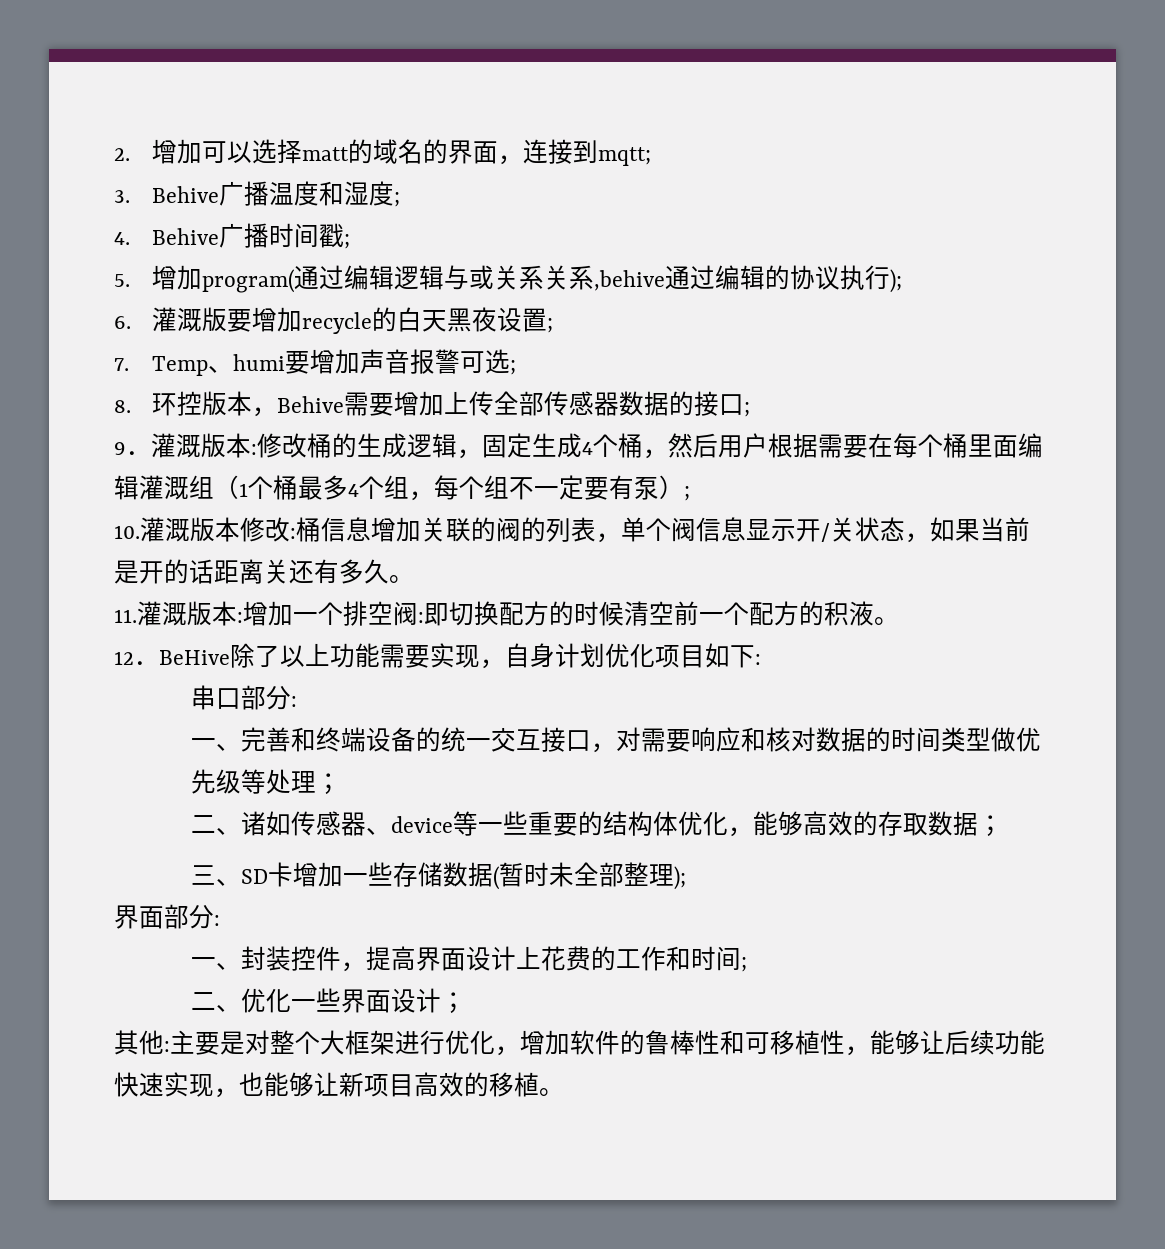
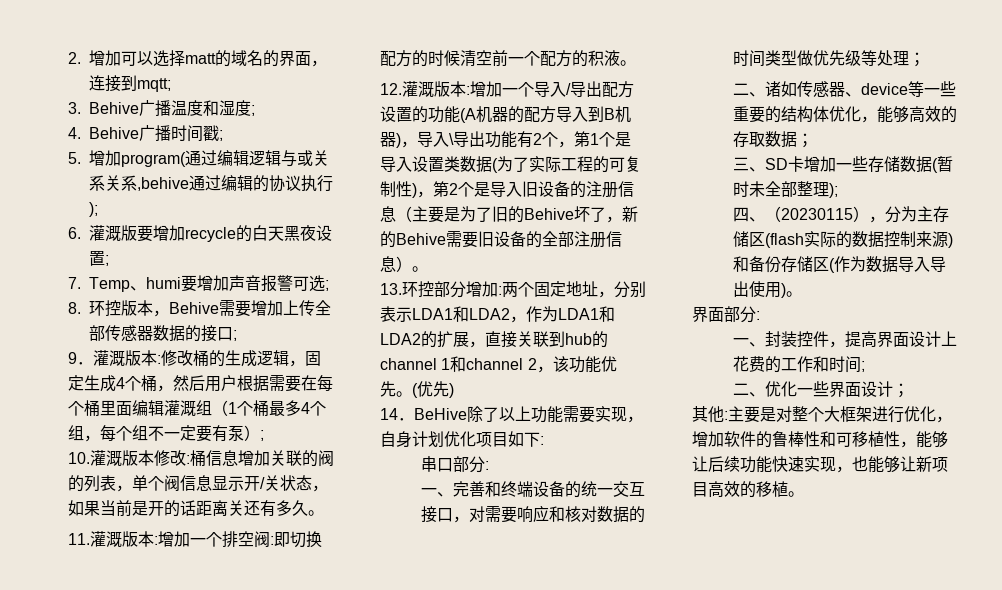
- 12．BeHive除了以上功能需要实现，自身计划优化项目如下:
+ 12.灌溉版本:增加一个导入/导出配方设置的功能(A机器的配方导入到B机器)，导入\导出功能有2个，第1个是导入设置类数据(为了实际工程的可复制性)，第2个是导入旧设备的注册信息（主要是为了旧的Behive坏了，新的Behive需要旧设备的全部注册信息）。
+ 13.环控部分增加:两个固定地址，分别表示LDA1和LDA2，作为LDA1和LDA2的扩展，直接关联到hub的channel 1和channel 2，该功能优先。(优先)
+ 14．BeHive除了以上功能需要实现，自身计划优化项目如下:
+ 四、（20230115），分为主存储区(flash实际的数据控制来源)和备份存储区(作为数据导入导出使用)。

